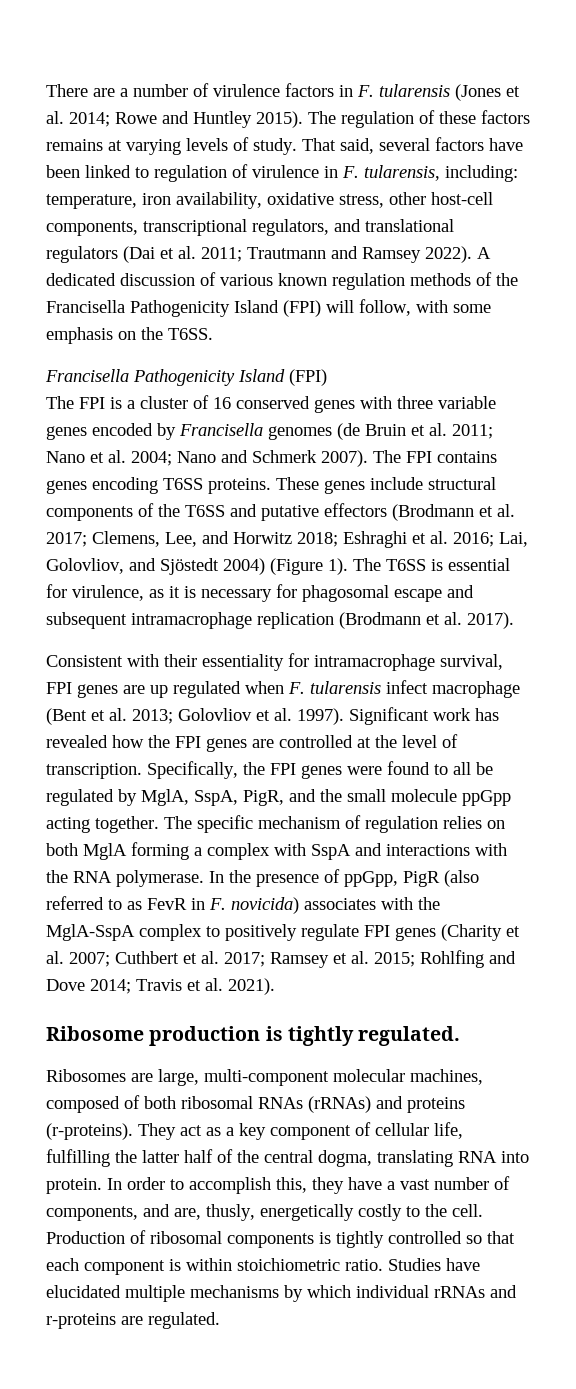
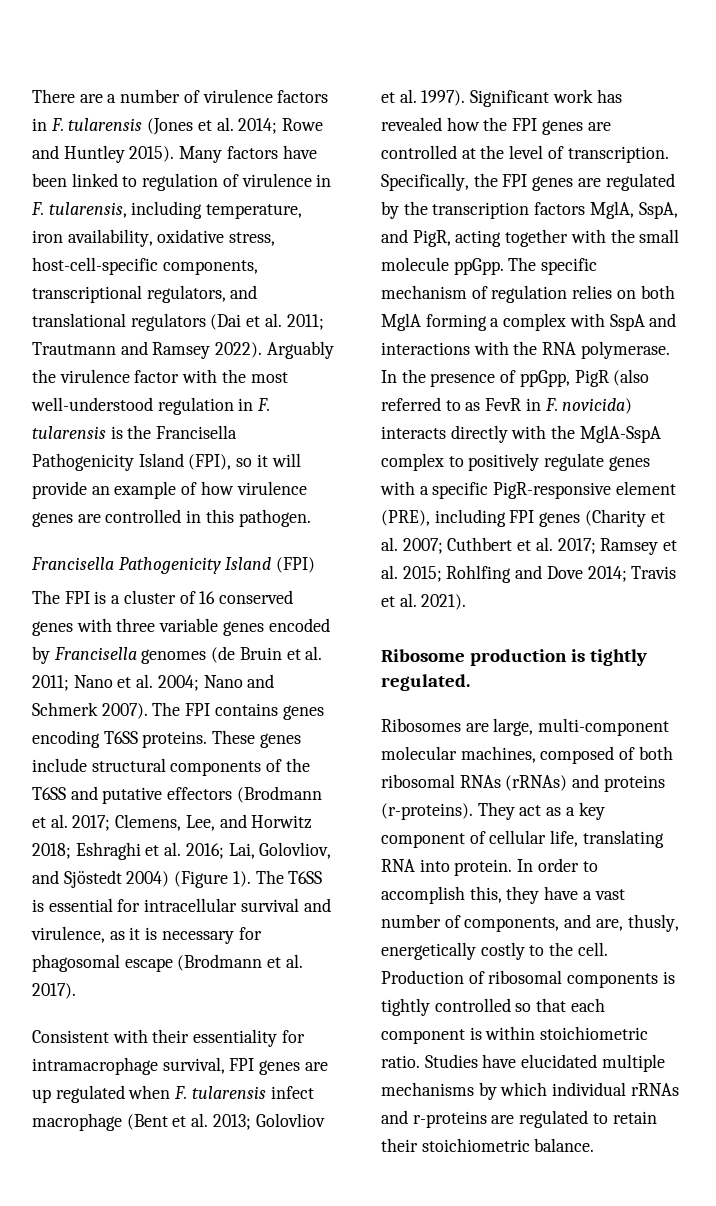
- The regulation of these factors remains at varying levels of study. That said, several factors have been linked to regulation of virulence in F. tularensis, including: temperature, iron availability, oxidative stress, other host-cell components, transcriptional regulators, and translational regulators (Dai et al. 2011; Trautmann and Ramsey 2022).
+ Many factors have been linked to regulation of virulence in F. tularensis, including temperature, iron availability, oxidative stress, host-cell-specific components, transcriptional regulators, and translational regulators (Dai et al. 2011; Trautmann and Ramsey 2022).
- A dedicated discussion of various known regulation methods of the Francisella Pathogenicity Island (FPI) will follow, with some emphasis on the T6SS.
+ Arguably the virulence factor with the most well-understood regulation in F. tularensis is the Francisella Pathogenicity Island (FPI), so it will provide an example of how virulence genes are controlled in this pathogen.
- The T6SS is essential for virulence, as it is necessary for phagosomal escape and subsequent intramacrophage replication (Brodmann et al. 2017).
+ The T6SS is essential for intracellular survival and virulence, as it is necessary for phagosomal escape (Brodmann et al. 2017).
- Specifically, the FPI genes were found to all be regulated by MglA, SspA, PigR, and the small molecule ppGpp acting together.
+ Specifically, the FPI genes are regulated by the transcription factors MglA, SspA, and PigR, acting together with the small molecule ppGpp.
- In the presence of ppGpp, PigR (also referred to as FevR in F. novicida) associates with the MglA-SspA complex to positively regulate FPI genes (Charity et al. 2007; Cuthbert et al. 2017; Ramsey et al. 2015; Rohlfing and Dove 2014; Travis et al. 2021).
+ In the presence of ppGpp, PigR (also referred to as FevR in F. novicida) interacts directly with the MglA-SspA complex to positively regulate genes with a specific PigR-responsive element (PRE), including FPI genes (Charity et al. 2007; Cuthbert et al. 2017; Ramsey et al. 2015; Rohlfing and Dove 2014; Travis et al. 2021).
- They act as a key component of cellular life, fulfilling the latter half of the central dogma, translating RNA into protein.
+ They act as a key component of cellular life, translating RNA into protein.
- Studies have elucidated multiple mechanisms by which individual rRNAs and r-proteins are regulated.
+ Studies have elucidated multiple mechanisms by which individual rRNAs and r-proteins are regulated to retain their stoichiometric balance.

